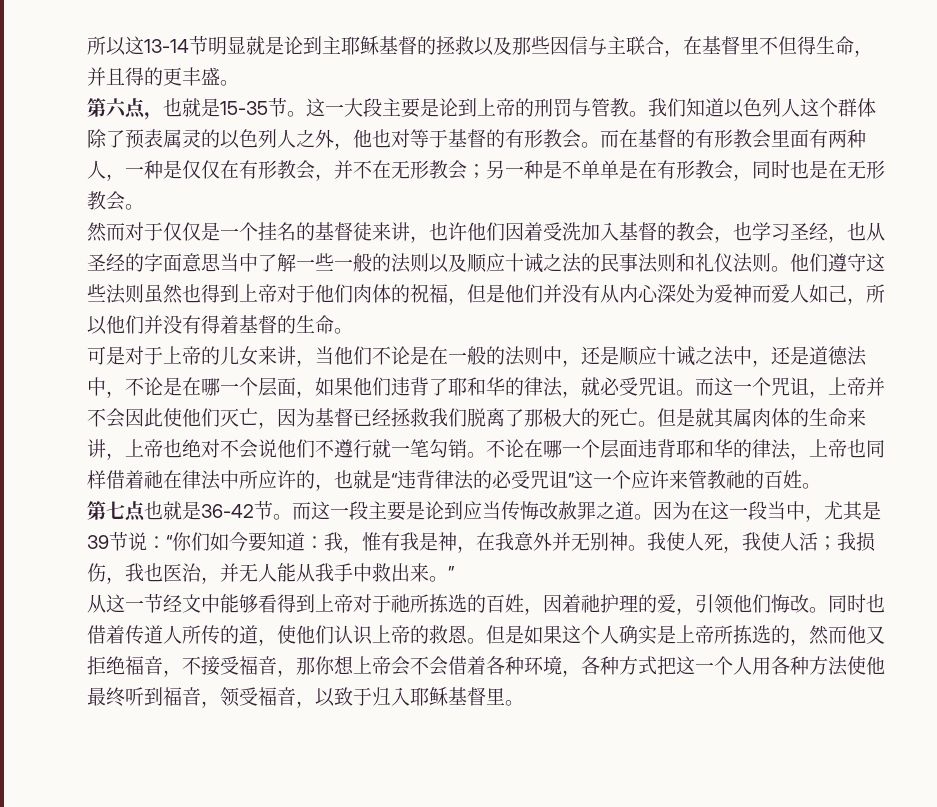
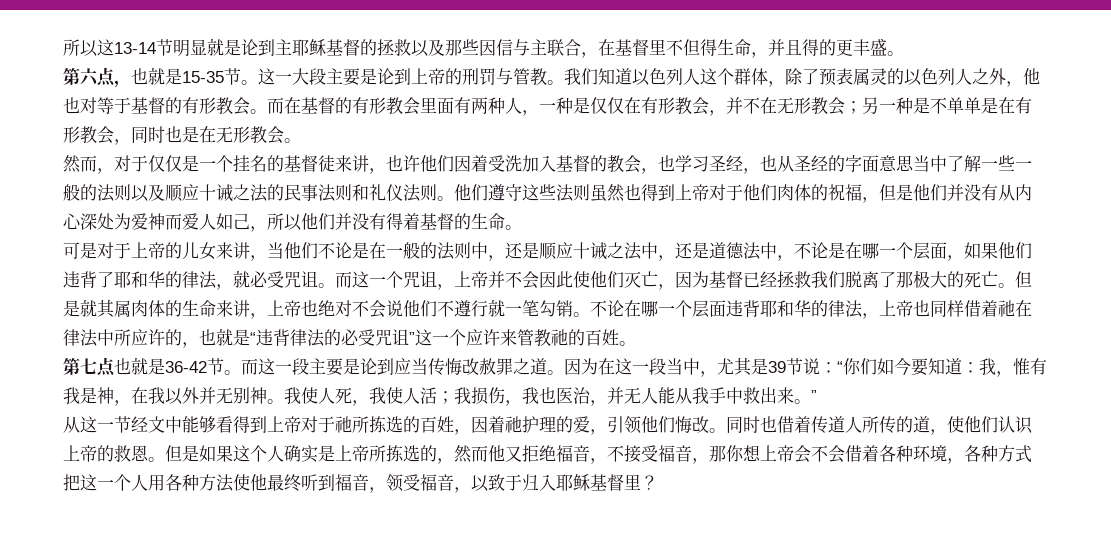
- 我们知道以色列人这个群体除了预表属灵的以色列人之外，他也对等于基督的有形教会。
+ 我们知道以色列人这个群体，除了预表属灵的以色列人之外，他也对等于基督的有形教会。
- 然而对于仅仅是一个挂名的基督徒来讲，也许他们因着受洗加入基督的教会，也学习圣经，也从圣经的字面意思当中了解一些一般的法则以及顺应十诫之法的民事法则和礼仪法则。
+ 然而，对于仅仅是一个挂名的基督徒来讲，也许他们因着受洗加入基督的教会，也学习圣经，也从圣经的字面意思当中了解一些一般的法则以及顺应十诫之法的民事法则和礼仪法则。
- 因为在这一段当中，尤其是39节说：“你们如今要知道：我，惟有我是神，在我意外并无别神。
+ 因为在这一段当中，尤其是39节说：“你们如今要知道：我，惟有我是神，在我以外并无别神。
- 但是如果这个人确实是上帝所拣选的，然而他又拒绝福音，不接受福音，那你想上帝会不会借着各种环境，各种方式把这一个人用各种方法使他最终听到福音，领受福音，以致于归入耶稣基督里。
+ 但是如果这个人确实是上帝所拣选的，然而他又拒绝福音，不接受福音，那你想上帝会不会借着各种环境，各种方式把这一个人用各种方法使他最终听到福音，领受福音，以致于归入耶稣基督里？

